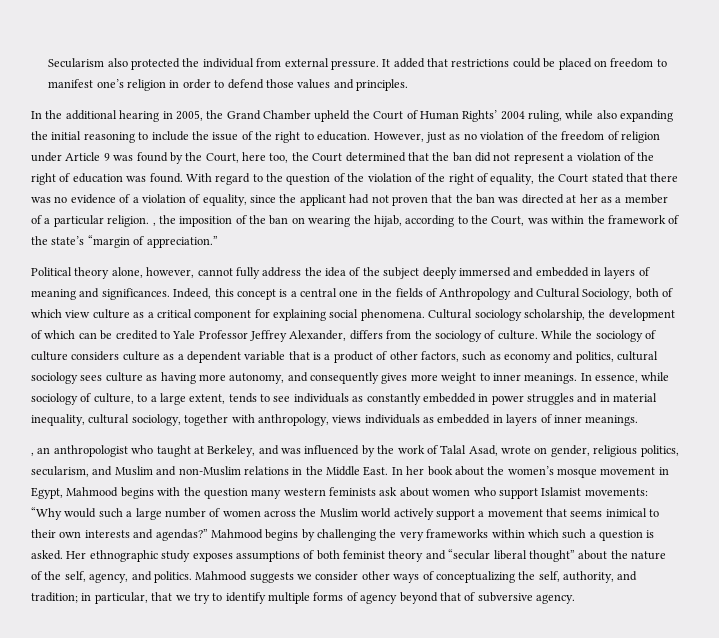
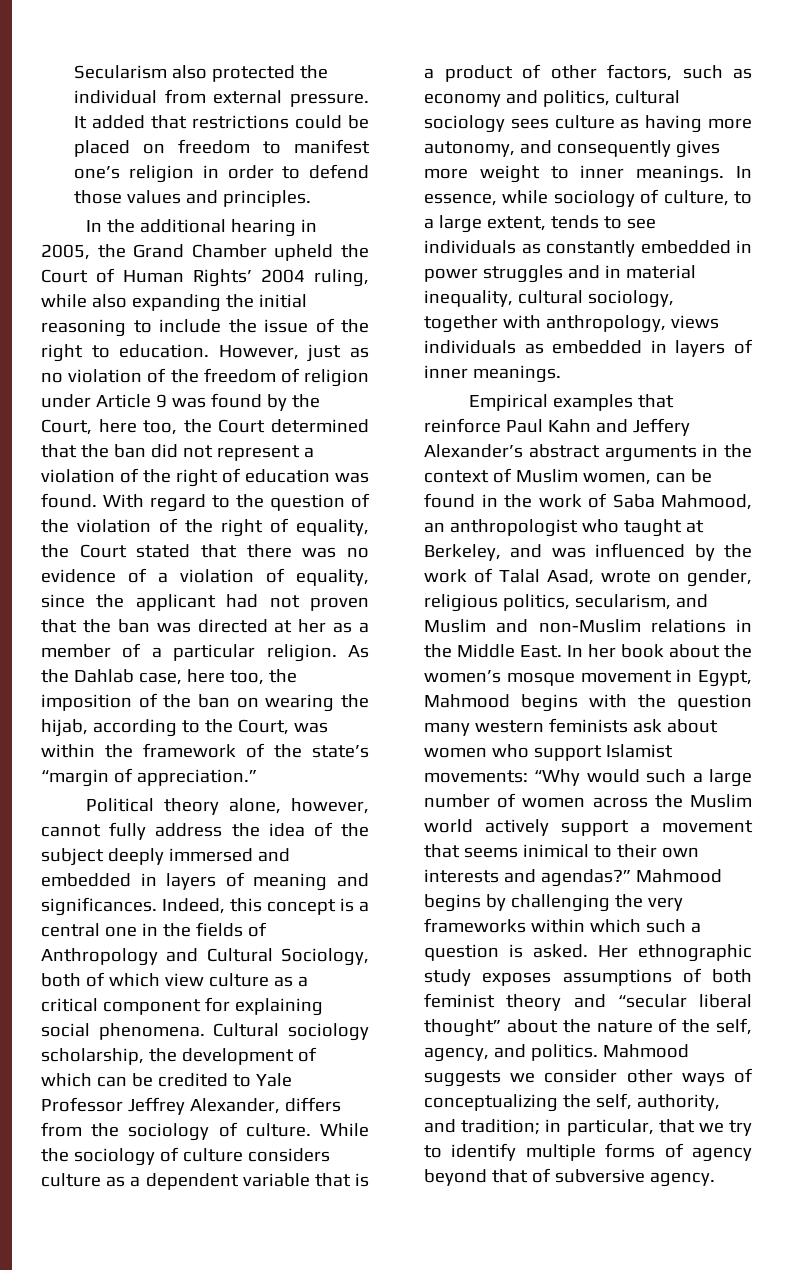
- With regard to the question of the violation of the right of equality, the Court stated that there was no evidence of a violation of equality, since the applicant had not proven that the ban was directed at her as a member of a particular religion. , the imposition of the ban on wearing the hijab, according to the Court, was within the framework of the state’s “margin of appreciation.”
+ With regard to the question of the violation of the right of equality, the Court stated that there was no evidence of a violation of equality, since the applicant had not proven that the ban was directed at her as a member of a particular religion. As the Dahlab case, here too, the imposition of the ban on wearing the hijab, according to the Court, was within the framework of the state’s “margin of appreciation.”
- , an anthropologist who taught at Berkeley, and was influenced by the work of Talal Asad, wrote on gender, religious politics, secularism, and Muslim and non-Muslim relations in the Middle East.
+ Empirical examples that reinforce Paul Kahn and Jeffery Alexander’s abstract arguments in the context of Muslim women, can be found in the work of Saba Mahmood, an anthropologist who taught at Berkeley, and was influenced by the work of Talal Asad, wrote on gender, religious politics, secularism, and Muslim and non-Muslim relations in the Middle East.

